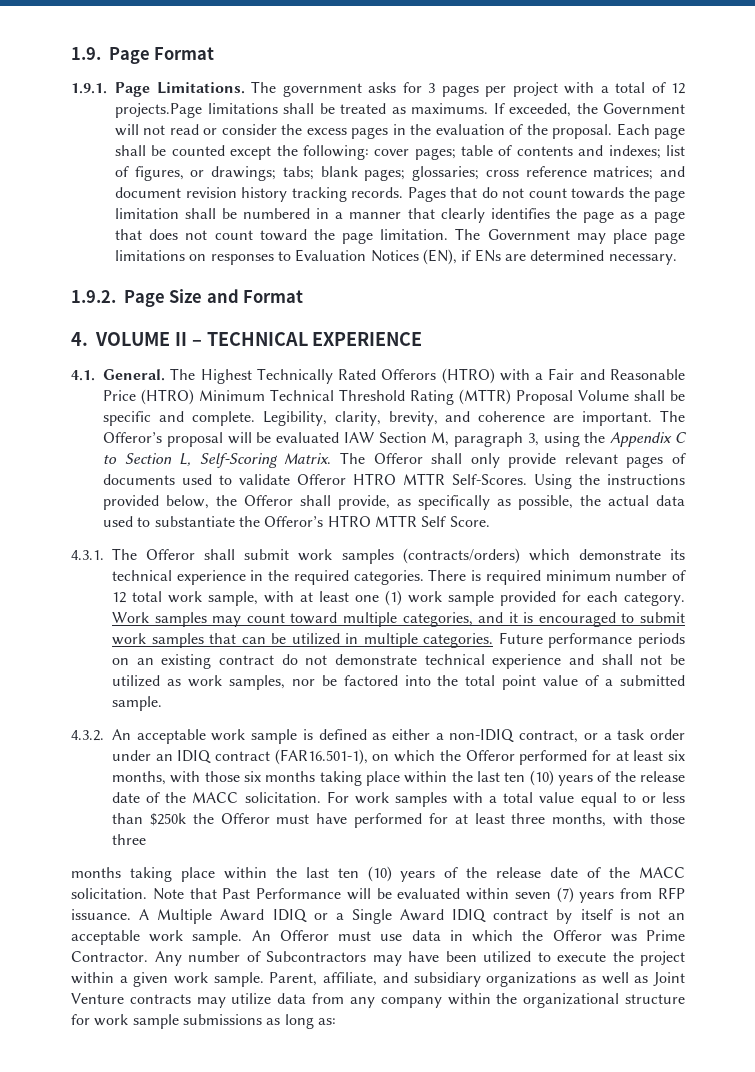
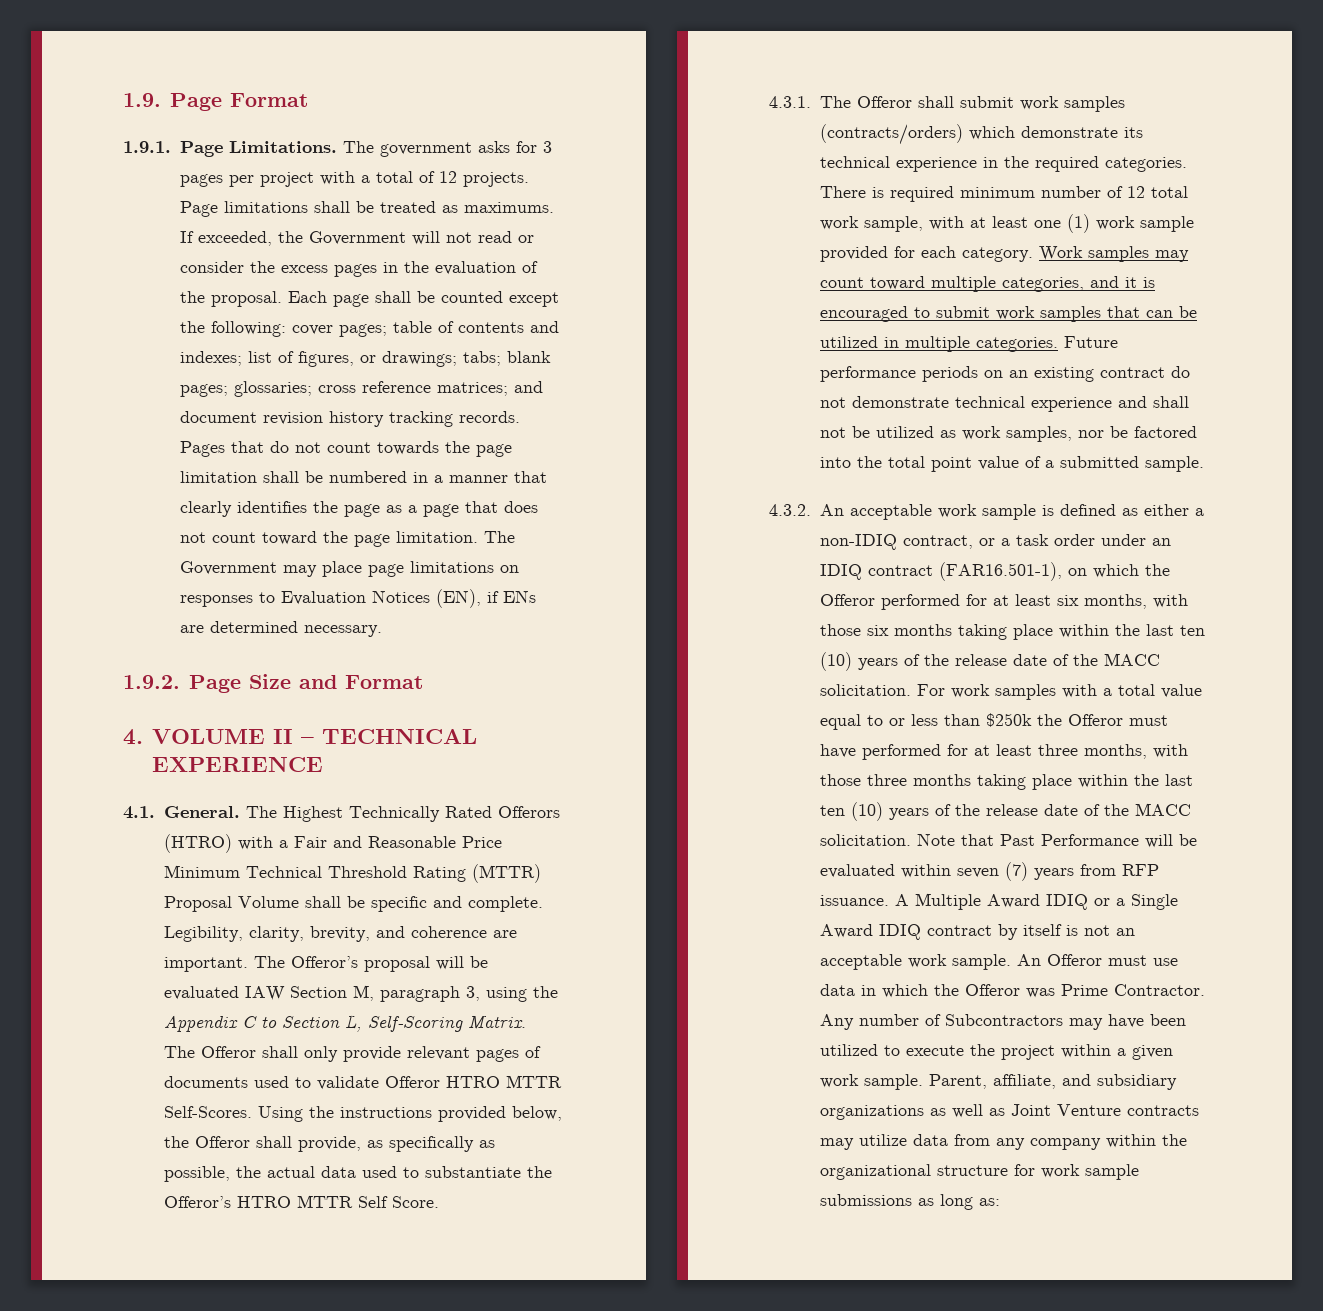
- The government asks for 3 pages per project with a total of 12 projects.Page limitations shall be treated as maximums.
+ The government asks for 3 pages per project with a total of 12 projects. Page limitations shall be treated as maximums.
- The Highest Technically Rated Offerors (HTRO) with a Fair and Reasonable Price (HTRO) Minimum Technical Threshold Rating (MTTR) Proposal Volume shall be specific and complete.
+ The Highest Technically Rated Offerors (HTRO) with a Fair and Reasonable Price Minimum Technical Threshold Rating (MTTR) Proposal Volume shall be specific and complete.
- For work samples with a total value equal to or less than $250k the Offeror must have performed for at least three months, with those three
- months taking place within the last ten (10) years of the release date of the MACC solicitation.
+ For work samples with a total value equal to or less than $250k the Offeror must have performed for at least three months, with those three months taking place within the last ten (10) years of the release date of the MACC solicitation.

